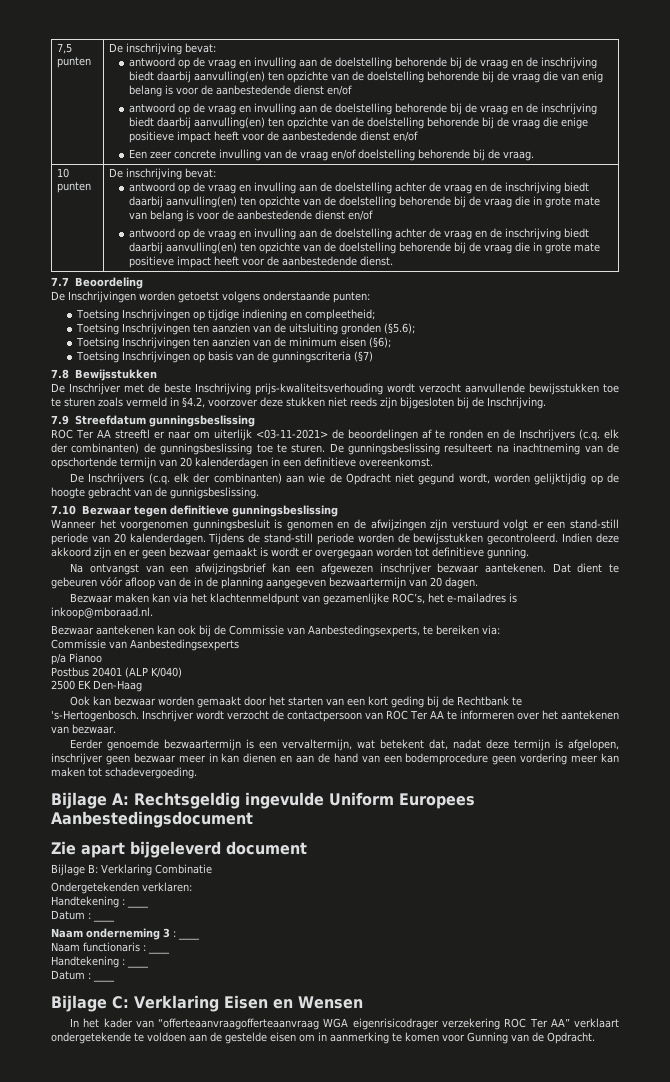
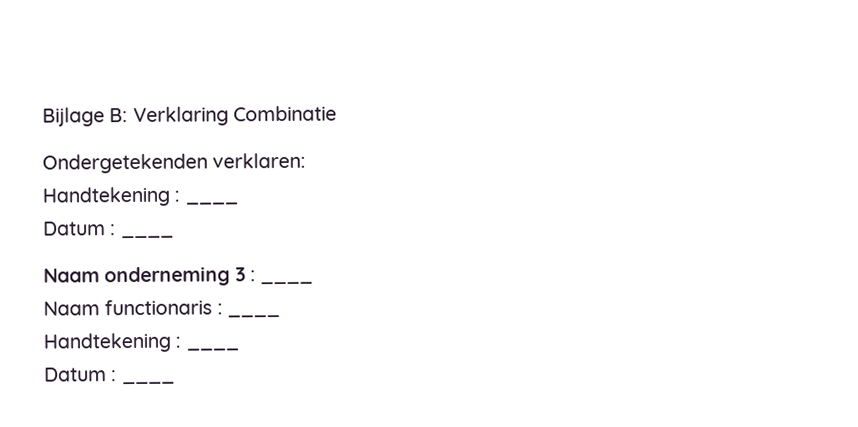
- 7,5 punten | De inschrijving bevat:
- antwoord op de vraag en invulling aan de doelstelling behorende bij de vraag en de inschrijving biedt daarbij aanvulling(en) ten opzichte van de doelstelling behorende bij de vraag die van enig belang is voor de aanbestedende dienst en/of
- antwoord op de vraag en invulling aan de doelstelling behorende bij de vraag en de inschrijving biedt daarbij aanvulling(en) ten opzichte van de doelstelling behorende bij de vraag die enige positieve impact heeft voor de aanbestedende dienst en/of
- Een zeer concrete invulling van de vraag en/of doelstelling behorende bij de vraag.
- 10 punten | De inschrijving bevat:
- antwoord op de vraag en invulling aan de doelstelling achter de vraag en de inschrijving biedt daarbij aanvulling(en) ten opzichte van de doelstelling behorende bij de vraag die in grote mate van belang is voor de aanbestedende dienst en/of
- antwoord op de vraag en invulling aan de doelstelling achter de vraag en de inschrijving biedt daarbij aanvulling(en) ten opzichte van de doelstelling behorende bij de vraag die in grote mate positieve impact heeft voor de aanbestedende dienst.
- 7.7 Beoordeling
- De Inschrijvingen worden getoetst volgens onderstaande punten:
- Toetsing Inschrijvingen op tijdige indiening en compleetheid;
- Toetsing Inschrijvingen ten aanzien van de uitsluiting gronden (§5.6);
- Toetsing Inschrijvingen ten aanzien van de minimum eisen (§6);
- Toetsing Inschrijvingen op basis van de gunningscriteria (§7)
- 7.8 Bewijsstukken
- De Inschrijver met de beste Inschrijving prijs-kwaliteitsverhouding wordt verzocht aanvullende bewijsstukken toe te sturen zoals vermeld in §4.2, voorzover deze stukken niet reeds zijn bijgesloten bij de Inschrijving.
- 7.9 Streefdatum gunningsbeslissing
- ROC Ter AA streeftl er naar om uiterlijk <03-11-2021> de beoordelingen af te ronden en de Inschrijvers (c.q. elk der combinanten) de gunningsbeslissing toe te sturen. De gunningsbeslissing resulteert na inachtneming van de opschortende termijn van 20 kalenderdagen in een definitieve overeenkomst.
- De Inschrijvers (c.q. elk der combinanten) aan wie de Opdracht niet gegund wordt, worden gelijktijdig op de hoogte gebracht van de gunnigsbeslissing.
- 7.10 Bezwaar tegen definitieve gunningsbeslissing
- Wanneer het voorgenomen gunningsbesluit is genomen en de afwijzingen zijn verstuurd volgt er een stand-still periode van 20 kalenderdagen. Tijdens de stand-still periode worden de bewijsstukken gecontroleerd. Indien deze akkoord zijn en er geen bezwaar gemaakt is wordt er overgegaan worden tot definitieve gunning.
- Na ontvangst van een afwijzingsbrief kan een afgewezen inschrijver bezwaar aantekenen. Dat dient te gebeuren vóór afloop van de in de planning aangegeven bezwaartermijn van 20 dagen.
- Bezwaar maken kan via het klachtenmeldpunt van gezamenlijke ROC’s, het e-mailadres is inkoop@mboraad.nl.
- Bezwaar aantekenen kan ook bij de Commissie van Aanbestedingsexperts, te bereiken via:
- Commissie van Aanbestedingsexperts
- p/a Pianoo
- Postbus 20401 (ALP K/040)
- 2500 EK Den-Haag
- Ook kan bezwaar worden gemaakt door het starten van een kort geding bij de Rechtbank te
- 's-Hertogenbosch. Inschrijver wordt verzocht de contactpersoon van ROC Ter AA te informeren over het aantekenen van bezwaar.
- Eerder genoemde bezwaartermijn is een vervaltermijn, wat betekent dat, nadat deze termijn is afgelopen, inschrijver geen bezwaar meer in kan dienen en aan de hand van een bodemprocedure geen vordering meer kan maken tot schadevergoeding.
- Bijlage A: Rechtsgeldig ingevulde Uniform Europees Aanbestedingsdocument
- Zie apart bijgeleverd document
- Bijlage C: Verklaring Eisen en Wensen
- In het kader van “offerteaanvraagofferteaanvraag WGA eigenrisicodrager verzekering ROC Ter AA” verklaart ondergetekende te voldoen aan de gestelde eisen om in aanmerking te komen voor Gunning van de Opdracht.

